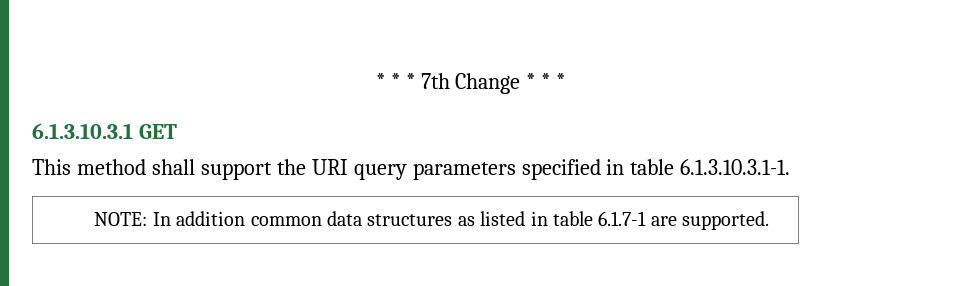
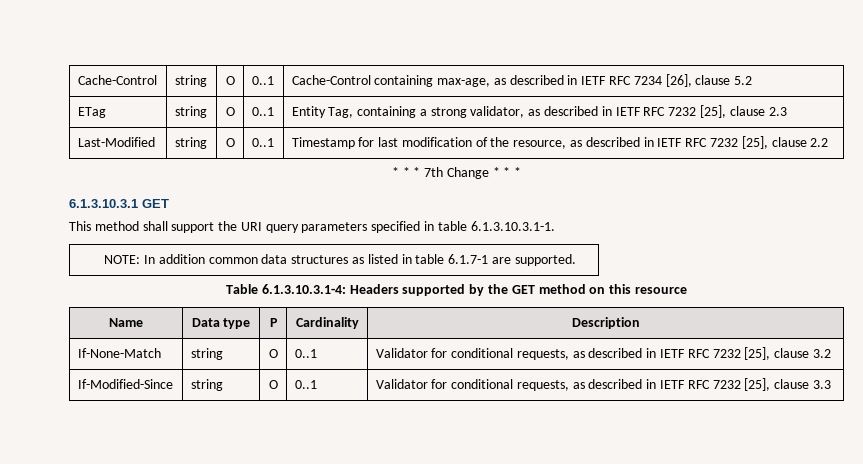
+ Cache-Control | string | O | 0..1 | Cache-Control containing max-age, as described in IETF RFC 7234 [26], clause 5.2
+ ETag | string | O | 0..1 | Entity Tag, containing a strong validator, as described in IETF RFC 7232 [25], clause 2.3
+ Last-Modified | string | O | 0..1 | Timestamp for last modification of the resource, as described in IETF RFC 7232 [25], clause 2.2
+ Table 6.1.3.10.3.1-4: Headers supported by the GET method on this resource
+ Name | Data type | P | Cardinality | Description
+ If-None-Match | string | O | 0..1 | Validator for conditional requests, as described in IETF RFC 7232 [25], clause 3.2
+ If-Modified-Since | string | O | 0..1 | Validator for conditional requests, as described in IETF RFC 7232 [25], clause 3.3

